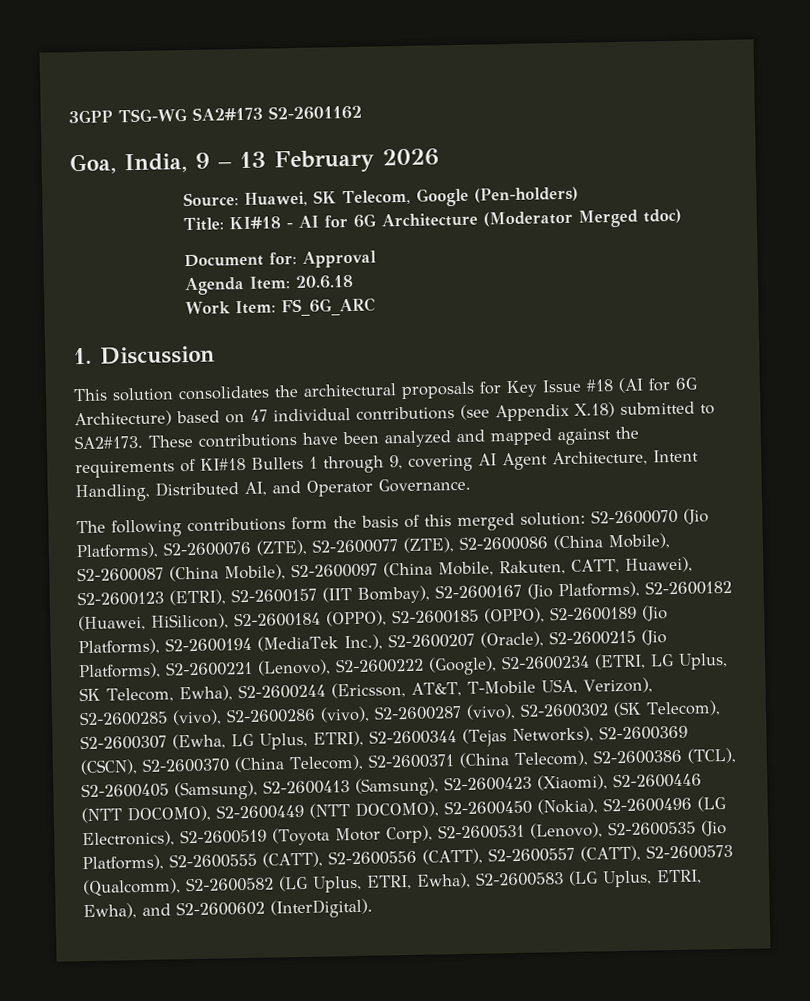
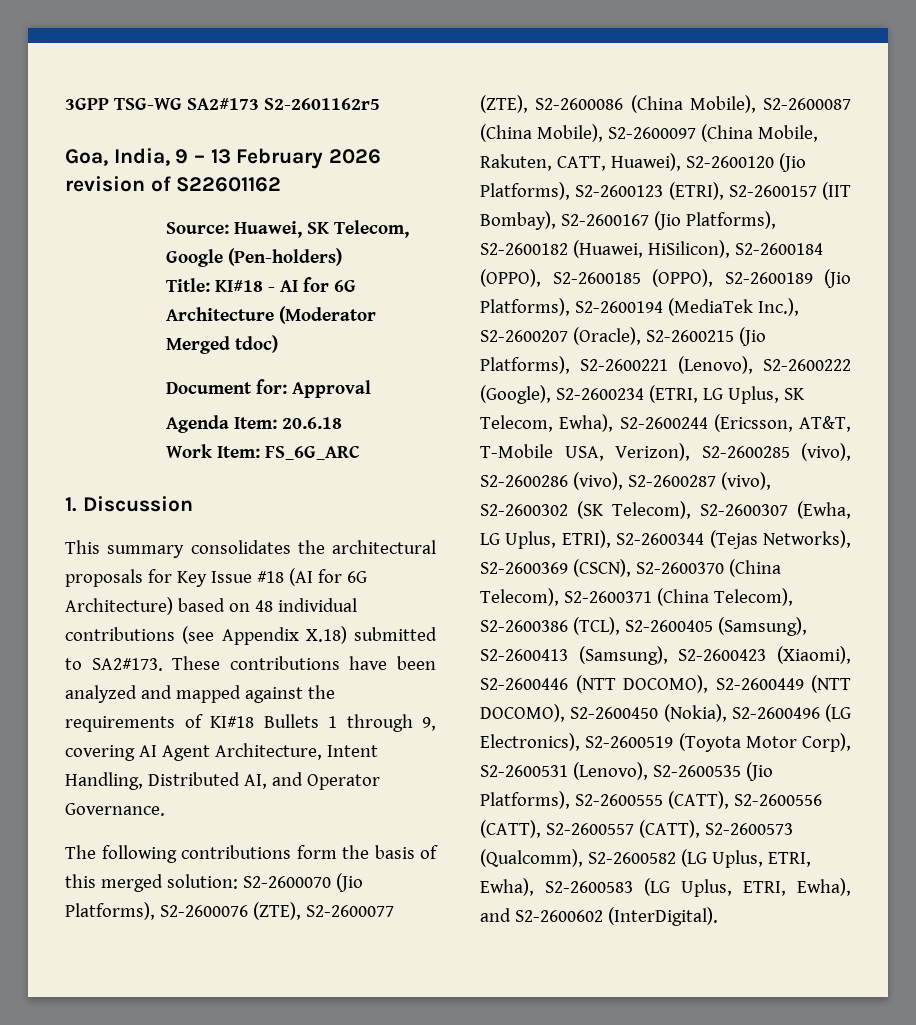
- 3GPP TSG-WG SA2#173 S2-2601162
+ 3GPP TSG-WG SA2#173 S2-2601162r5
- Goa, India, 9 – 13 February 2026
+ Goa, India, 9 – 13 February 2026 revision of S22601162
- This solution consolidates the architectural proposals for Key Issue #18 (AI for 6G Architecture) based on 47 individual contributions (see Appendix X.18) submitted to SA2#173.
+ This summary consolidates the architectural proposals for Key Issue #18 (AI for 6G Architecture) based on 48 individual contributions (see Appendix X.18) submitted to SA2#173.
- S2-2600070 (Jio Platforms), S2-2600076 (ZTE), S2-2600077 (ZTE), S2-2600086 (China Mobile), S2-2600087 (China Mobile), S2-2600097 (China Mobile, Rakuten, CATT, Huawei), S2-2600123 (ETRI), S2-2600157 (IIT Bombay), S2-2600167 (Jio Platforms), S2-2600182 (Huawei, HiSilicon), S2-2600184 (OPPO), S2-2600185 (OPPO), S2-2600189 (Jio Platforms), S2-2600194 (MediaTek Inc.), S2-2600207 (Oracle), S2-2600215 (Jio Platforms), S2-2600221 (Lenovo), S2-2600222 (Google), S2-2600234 (ETRI, LG Uplus, SK Telecom, Ewha), S2-2600244 (Ericsson, AT&T, T-Mobile USA, Verizon), S2-2600285 (vivo), S2-2600286 (vivo), S2-2600287 (vivo), S2-2600302 (SK Telecom), S2-2600307 (Ewha, LG Uplus, ETRI), S2-2600344 (Tejas Networks), S2-2600369 (CSCN), S2-2600370 (China Telecom), S2-2600371 (China Telecom), S2-2600386 (TCL), S2-2600405 (Samsung), S2-2600413 (Samsung), S2-2600423 (Xiaomi), S2-2600446 (NTT DOCOMO), S2-2600449 (NTT DOCOMO), S2-2600450 (Nokia), S2-2600496 (LG Electronics), S2-2600519 (Toyota Motor Corp), S2-2600531 (Lenovo), S2-2600535 (Jio Platforms), S2-2600555 (CATT), S2-2600556 (CATT), S2-2600557 (CATT), S2-2600573 (Qualcomm), S2-2600582 (LG Uplus, ETRI, Ewha), S2-2600583 (LG Uplus, ETRI, Ewha), and S2-2600602 (InterDigital).
+ S2-2600070 (Jio Platforms), S2-2600076 (ZTE), S2-2600077 (ZTE), S2-2600086 (China Mobile), S2-2600087 (China Mobile), S2-2600097 (China Mobile, Rakuten, CATT, Huawei), S2-2600120 (Jio Platforms), S2-2600123 (ETRI), S2-2600157 (IIT Bombay), S2-2600167 (Jio Platforms), S2-2600182 (Huawei, HiSilicon), S2-2600184 (OPPO), S2-2600185 (OPPO), S2-2600189 (Jio Platforms), S2-2600194 (MediaTek Inc.), S2-2600207 (Oracle), S2-2600215 (Jio Platforms), S2-2600221 (Lenovo), S2-2600222 (Google), S2-2600234 (ETRI, LG Uplus, SK Telecom, Ewha), S2-2600244 (Ericsson, AT&T, T-Mobile USA, Verizon), S2-2600285 (vivo), S2-2600286 (vivo), S2-2600287 (vivo), S2-2600302 (SK Telecom), S2-2600307 (Ewha, LG Uplus, ETRI), S2-2600344 (Tejas Networks), S2-2600369 (CSCN), S2-2600370 (China Telecom), S2-2600371 (China Telecom), S2-2600386 (TCL), S2-2600405 (Samsung), S2-2600413 (Samsung), S2-2600423 (Xiaomi), S2-2600446 (NTT DOCOMO), S2-2600449 (NTT DOCOMO), S2-2600450 (Nokia), S2-2600496 (LG Electronics), S2-2600519 (Toyota Motor Corp), S2-2600531 (Lenovo), S2-2600535 (Jio Platforms), S2-2600555 (CATT), S2-2600556 (CATT), S2-2600557 (CATT), S2-2600573 (Qualcomm), S2-2600582 (LG Uplus, ETRI, Ewha), S2-2600583 (LG Uplus, ETRI, Ewha), and S2-2600602 (InterDigital).

